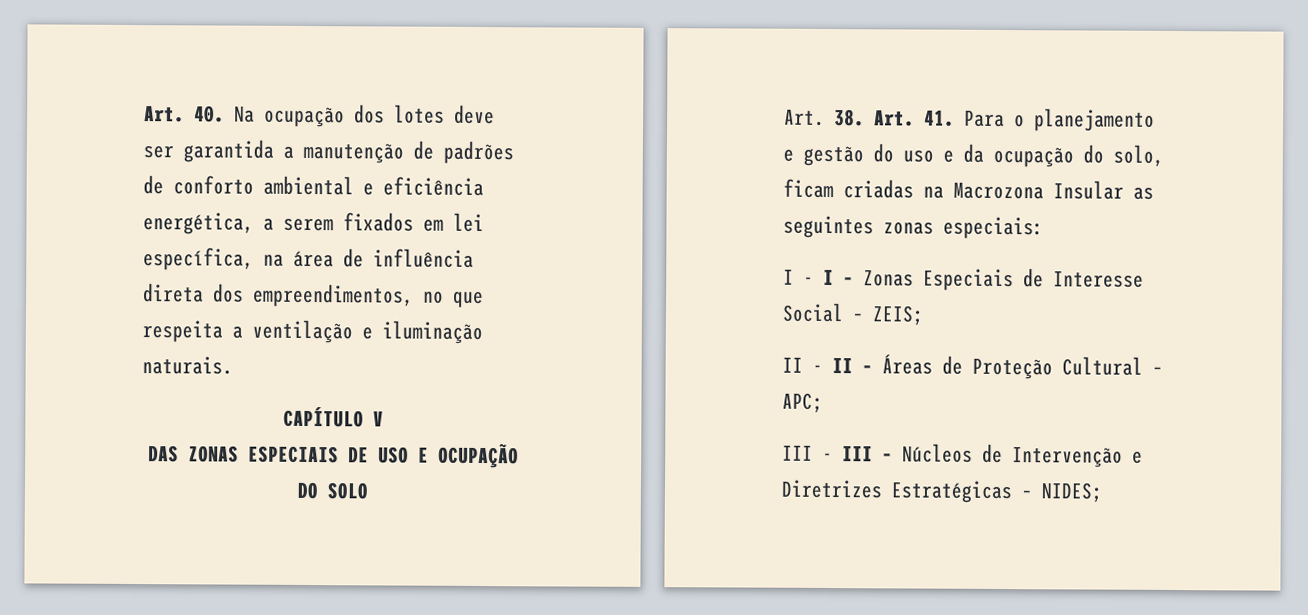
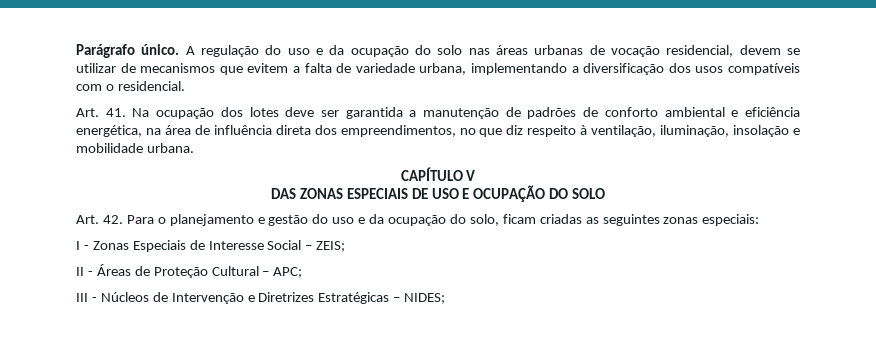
- Art. 40. Na ocupação dos lotes deve ser garantida a manutenção de padrões de conforto ambiental e eficiência energética, a serem fixados em lei específica, na área de influência direta dos empreendimentos, no que respeita a ventilação e iluminação naturais.
+ Parágrafo único. A regulação do uso e da ocupação do solo nas áreas urbanas de vocação residencial, devem se utilizar de mecanismos que evitem a falta de variedade urbana, implementando a diversificação dos usos compatíveis com o residencial.
+ Art. 41. Na ocupação dos lotes deve ser garantida a manutenção de padrões de conforto ambiental e eficiência energética, na área de influência direta dos empreendimentos, no que diz respeito à ventilação, iluminação, insolação e mobilidade urbana.
- Art. 38. Art. 41. Para o planejamento e gestão do uso e da ocupação do solo, ficam criadas na Macrozona Insular as seguintes zonas especiais:
+ Art. 42. Para o planejamento e gestão do uso e da ocupação do solo, ficam criadas as seguintes zonas especiais:
- I - I – Zonas Especiais de Interesse Social – ZEIS;
+ I - Zonas Especiais de Interesse Social – ZEIS;
- II - II – Áreas de Proteção Cultural – APC;
+ II - Áreas de Proteção Cultural – APC;
- III - III – Núcleos de Intervenção e Diretrizes Estratégicas – NIDES;
+ III - Núcleos de Intervenção e Diretrizes Estratégicas – NIDES;

